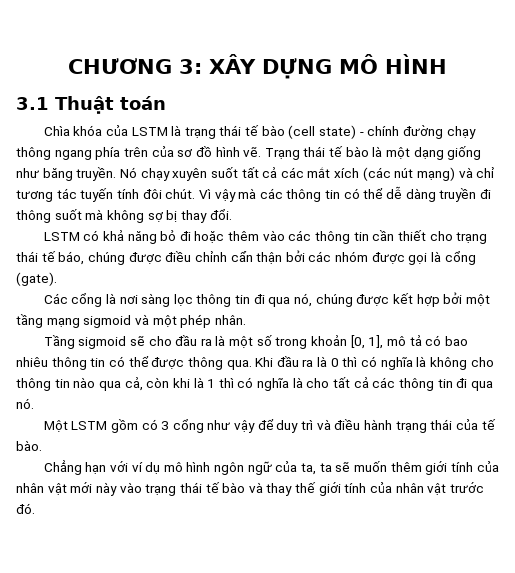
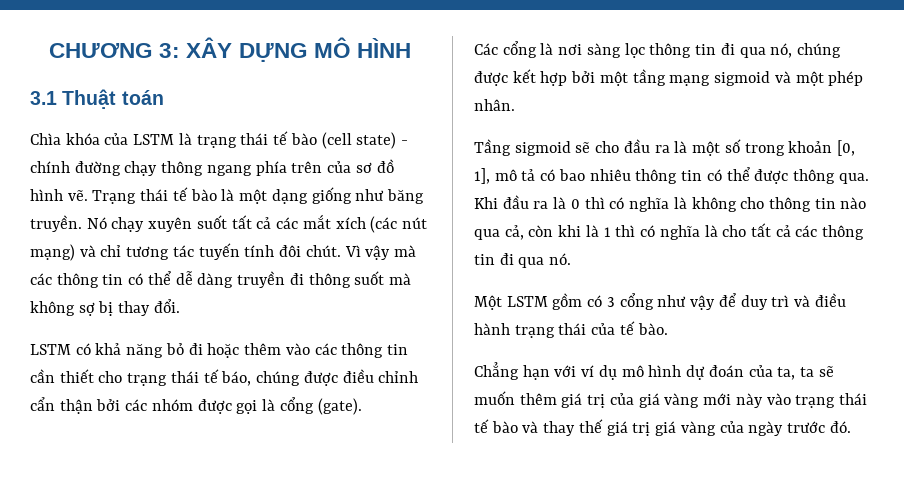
- Chẳng hạn với ví dụ mô hình ngôn ngữ của ta, ta sẽ muốn thêm giới tính của nhân vật mới này vào trạng thái tế bào và thay thế giới tính của nhân vật trước đó.
+ Chẳng hạn với ví dụ mô hình dự đoán của ta, ta sẽ muốn thêm giá trị của giá vàng mới này vào trạng thái tế bào và thay thế giá trị giá vàng của ngày trước đó.

